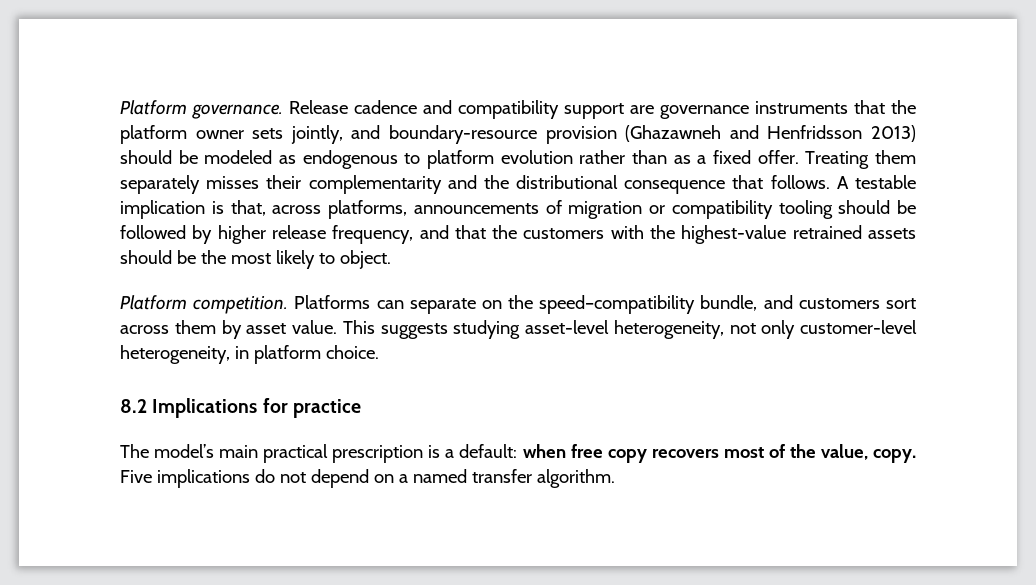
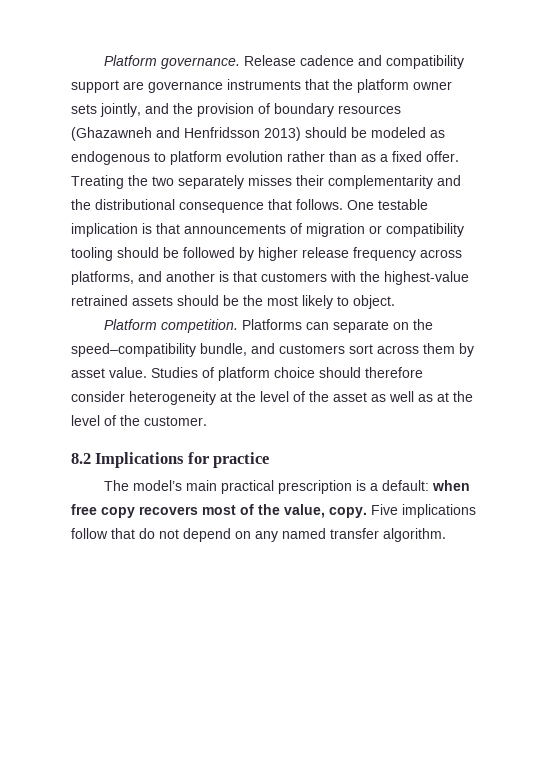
- Release cadence and compatibility support are governance instruments that the platform owner sets jointly, and boundary-resource provision (Ghazawneh and Henfridsson 2013) should be modeled as endogenous to platform evolution rather than as a fixed offer.
+ Release cadence and compatibility support are governance instruments that the platform owner sets jointly, and the provision of boundary resources (Ghazawneh and Henfridsson 2013) should be modeled as endogenous to platform evolution rather than as a fixed offer.
- Treating them separately misses their complementarity and the distributional consequence that follows.
+ Treating the two separately misses their complementarity and the distributional consequence that follows.
- A testable implication is that, across platforms, announcements of migration or compatibility tooling should be followed by higher release frequency, and that the customers with the highest-value retrained assets should be the most likely to object.
+ One testable implication is that announcements of migration or compatibility tooling should be followed by higher release frequency across platforms, and another is that customers with the highest-value retrained assets should be the most likely to object.
- This suggests studying asset-level heterogeneity, not only customer-level heterogeneity, in platform choice.
+ Studies of platform choice should therefore consider heterogeneity at the level of the asset as well as at the level of the customer.
- Five implications do not depend on a named transfer algorithm.
+ Five implications follow that do not depend on any named transfer algorithm.

